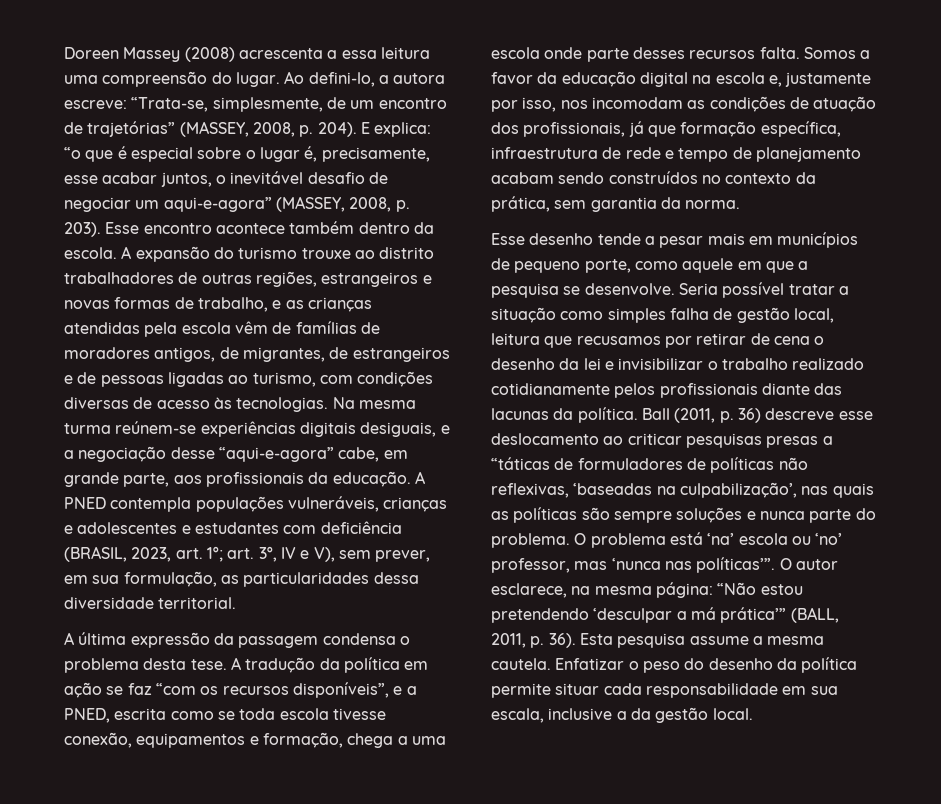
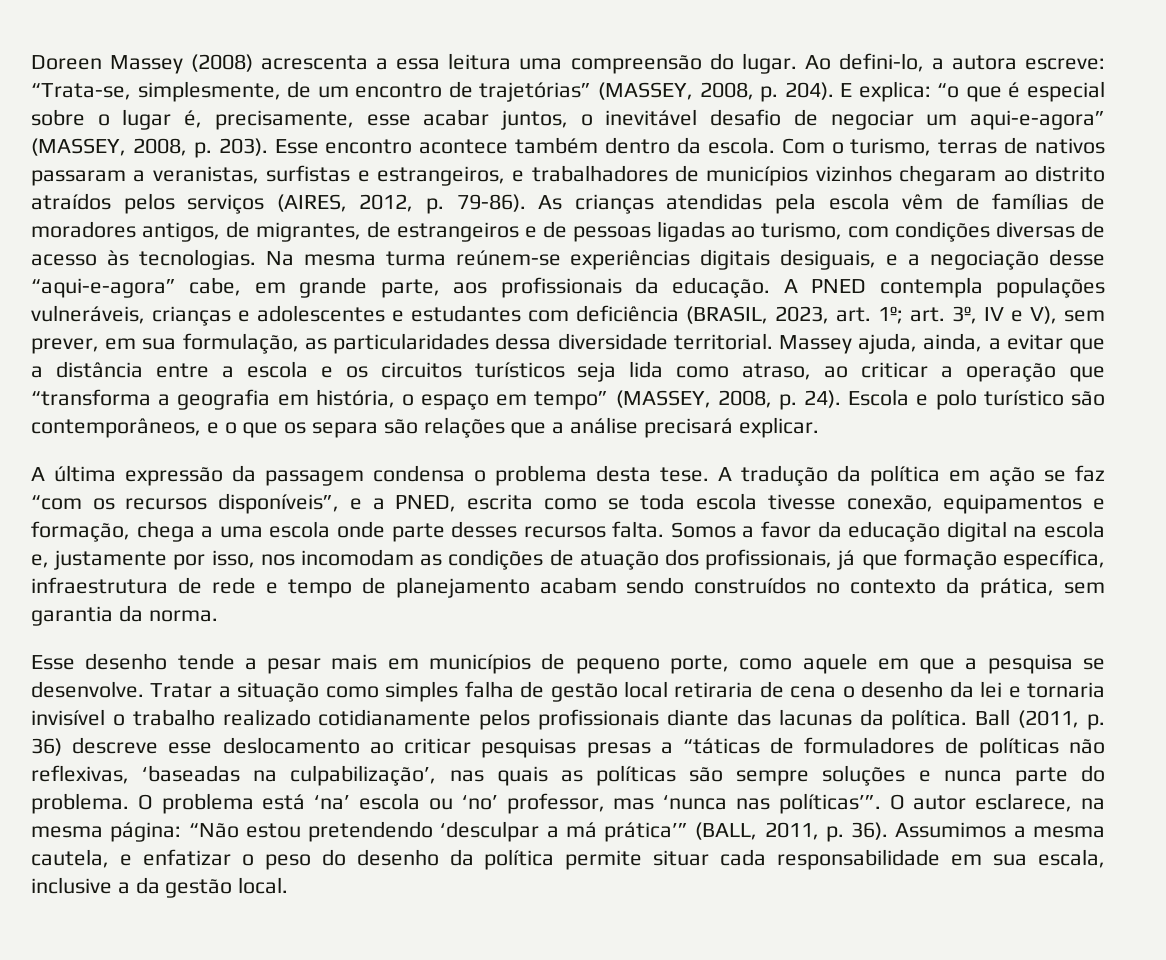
- A expansão do turismo trouxe ao distrito trabalhadores de outras regiões, estrangeiros e novas formas de trabalho, e as crianças atendidas pela escola vêm de famílias de moradores antigos, de migrantes, de estrangeiros e de pessoas ligadas ao turismo, com condições diversas de acesso às tecnologias.
+ Com o turismo, terras de nativos passaram a veranistas, surfistas e estrangeiros, e trabalhadores de municípios vizinhos chegaram ao distrito atraídos pelos serviços (AIRES, 2012, p. 79-86). As crianças atendidas pela escola vêm de famílias de moradores antigos, de migrantes, de estrangeiros e de pessoas ligadas ao turismo, com condições diversas de acesso às tecnologias.
+ Massey ajuda, ainda, a evitar que a distância entre a escola e os circuitos turísticos seja lida como atraso, ao criticar a operação que “transforma a geografia em história, o espaço em tempo” (MASSEY, 2008, p. 24). Escola e polo turístico são contemporâneos, e o que os separa são relações que a análise precisará explicar.
- Seria possível tratar a situação como simples falha de gestão local, leitura que recusamos por retirar de cena o desenho da lei e invisibilizar o trabalho realizado cotidianamente pelos profissionais diante das lacunas da política.
+ Tratar a situação como simples falha de gestão local retiraria de cena o desenho da lei e tornaria invisível o trabalho realizado cotidianamente pelos profissionais diante das lacunas da política.
- Esta pesquisa assume a mesma cautela. Enfatizar o peso do desenho da política permite situar cada responsabilidade em sua escala, inclusive a da gestão local.
+ Assumimos a mesma cautela, e enfatizar o peso do desenho da política permite situar cada responsabilidade em sua escala, inclusive a da gestão local.

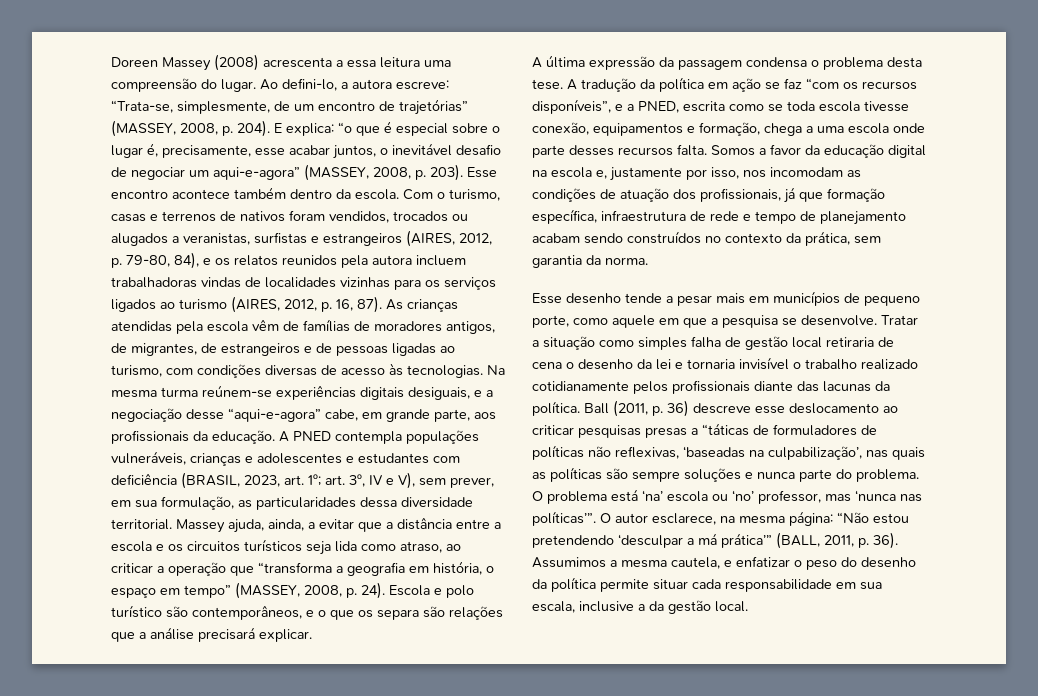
- Com o turismo, terras de nativos passaram a veranistas, surfistas e estrangeiros, e trabalhadores de municípios vizinhos chegaram ao distrito atraídos pelos serviços (AIRES, 2012, p. 79-86).
+ Com o turismo, casas e terrenos de nativos foram vendidos, trocados ou alugados a veranistas, surfistas e estrangeiros (AIRES, 2012, p. 79-80, 84), e os relatos reunidos pela autora incluem trabalhadoras vindas de localidades vizinhas para os serviços ligados ao turismo (AIRES, 2012, p. 16, 87).

